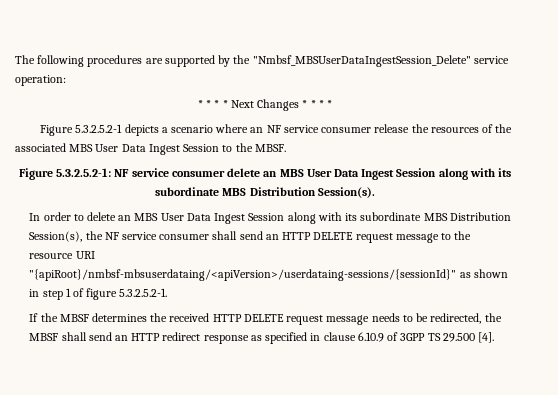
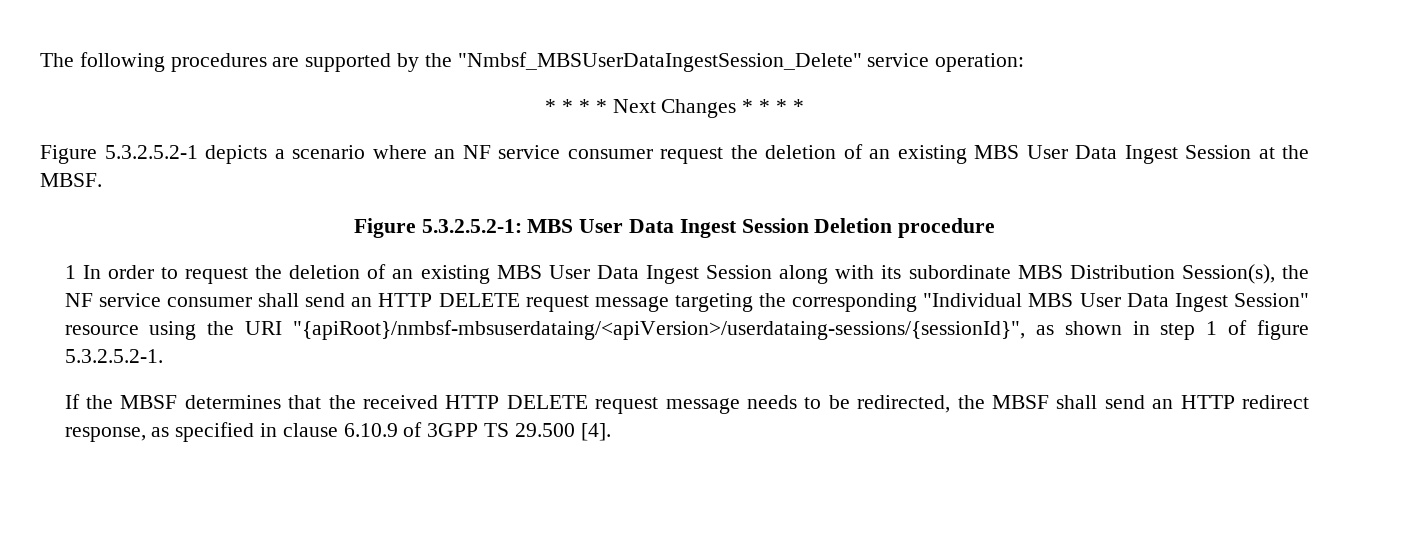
- Figure 5.3.2.5.2-1 depicts a scenario where an NF service consumer release the resources of the associated MBS User Data Ingest Session to the MBSF.
+ Figure 5.3.2.5.2-1 depicts a scenario where an NF service consumer request the deletion of an existing MBS User Data Ingest Session at the MBSF.
- Figure 5.3.2.5.2-1: NF service consumer delete an MBS User Data Ingest Session along with its subordinate MBS Distribution Session(s).
- In order to delete an MBS User Data Ingest Session along with its subordinate MBS Distribution Session(s), the NF service consumer shall send an HTTP DELETE request message to the resource URI "{apiRoot}/nmbsf-mbsuserdataing/<apiVersion>/userdataing-sessions/{sessionId}" as shown in step 1 of figure 5.3.2.5.2-1.
+ Figure 5.3.2.5.2-1: MBS User Data Ingest Session Deletion procedure
+ 1 In order to request the deletion of an existing MBS User Data Ingest Session along with its subordinate MBS Distribution Session(s), the NF service consumer shall send an HTTP DELETE request message targeting the corresponding "Individual MBS User Data Ingest Session" resource using the URI "{apiRoot}/nmbsf-mbsuserdataing/<apiVersion>/userdataing-sessions/{sessionId}", as shown in step 1 of figure 5.3.2.5.2-1.
- If the MBSF determines the received HTTP DELETE request message needs to be redirected, the MBSF shall send an HTTP redirect response as specified in clause 6.10.9 of 3GPP TS 29.500 [4].
+ If the MBSF determines that the received HTTP DELETE request message needs to be redirected, the MBSF shall send an HTTP redirect response, as specified in clause 6.10.9 of 3GPP TS 29.500 [4].

